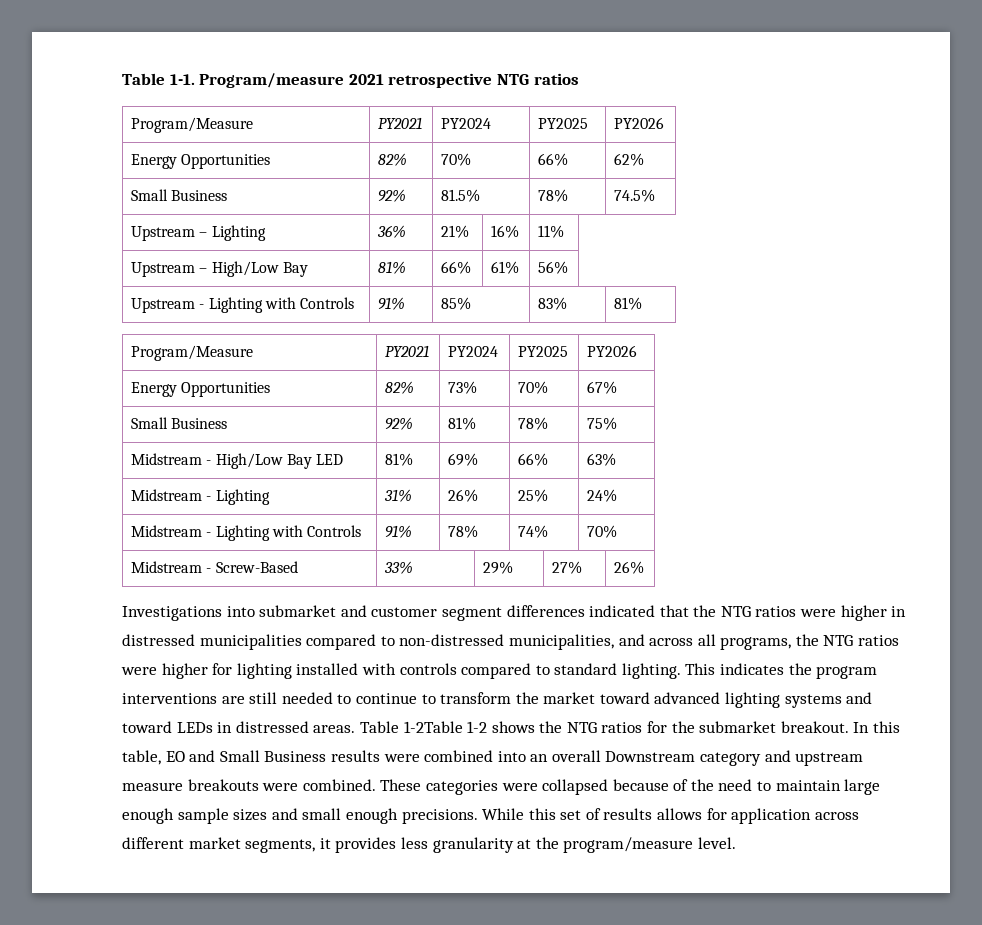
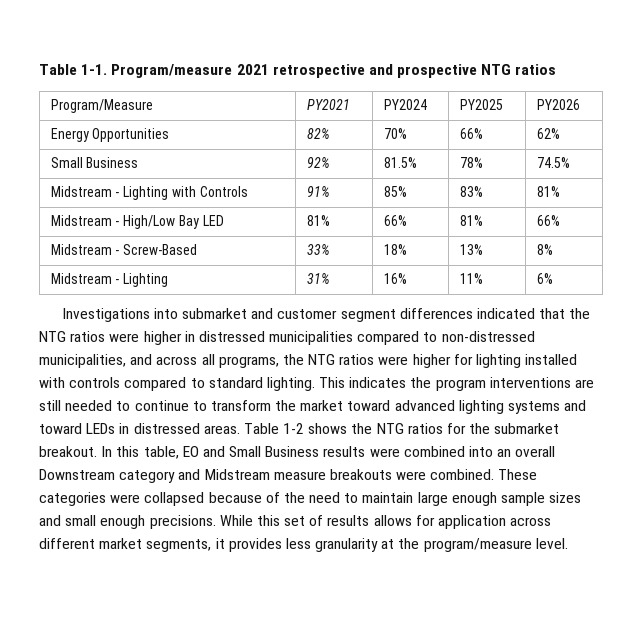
- Program/measure 2021 retrospective NTG ratios
+ Program/measure 2021 retrospective and prospective NTG ratios
- Upstream – Lighting | 36% | 21% | 16% | 11%
- Upstream – High/Low Bay | 81% | 66% | 61% | 56%
- Upstream - Lighting with Controls | 91% | 85% | 83% | 81%
- Program/Measure | PY2021 | PY2024 | PY2025 | PY2026
- Energy Opportunities | 82% | 73% | 70% | 67%
- Small Business | 92% | 81% | 78% | 75%
+ Midstream - Lighting with Controls | 91% | 85% | 83% | 81%
- Midstream - High/Low Bay LED | 81% | 69% | 66% | 63%
- Midstream - Lighting | 31% | 26% | 25% | 24%
- Midstream - Lighting with Controls | 91% | 78% | 74% | 70%
- Midstream - Screw-Based | 33% | 29% | 27% | 26%
+ Midstream - High/Low Bay LED | 81% | 66% | 81% | 66%
+ Midstream - Screw-Based | 33% | 18% | 13% | 8%
+ Midstream - Lighting | 31% | 16% | 11% | 6%
- Table 1-2Table 1-2 shows the NTG ratios for the submarket breakout.
+ Table 1-2 shows the NTG ratios for the submarket breakout.
- In this table, EO and Small Business results were combined into an overall Downstream category and upstream measure breakouts were combined.
+ In this table, EO and Small Business results were combined into an overall Downstream category and Midstream measure breakouts were combined.

